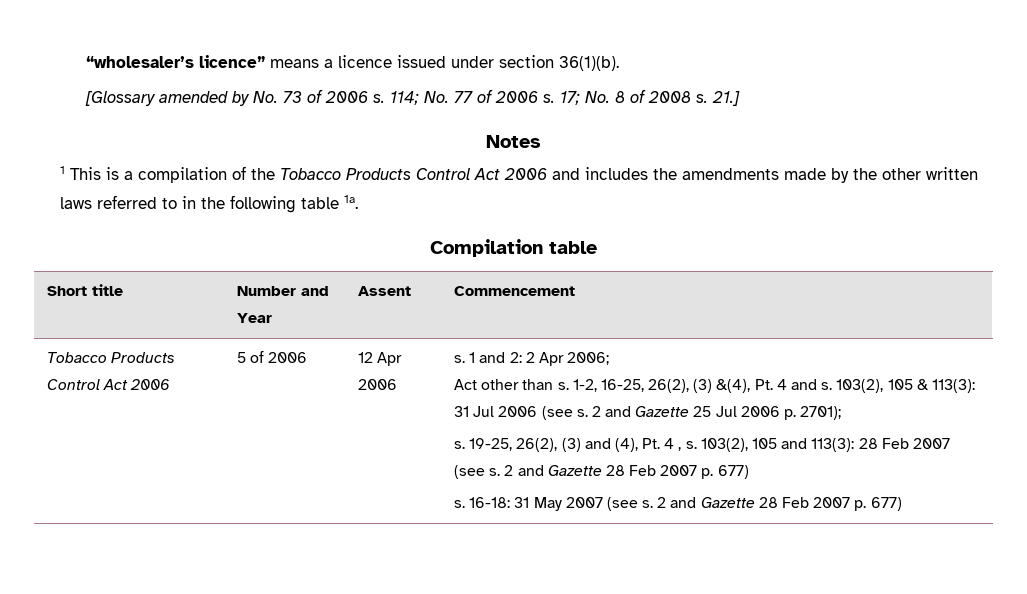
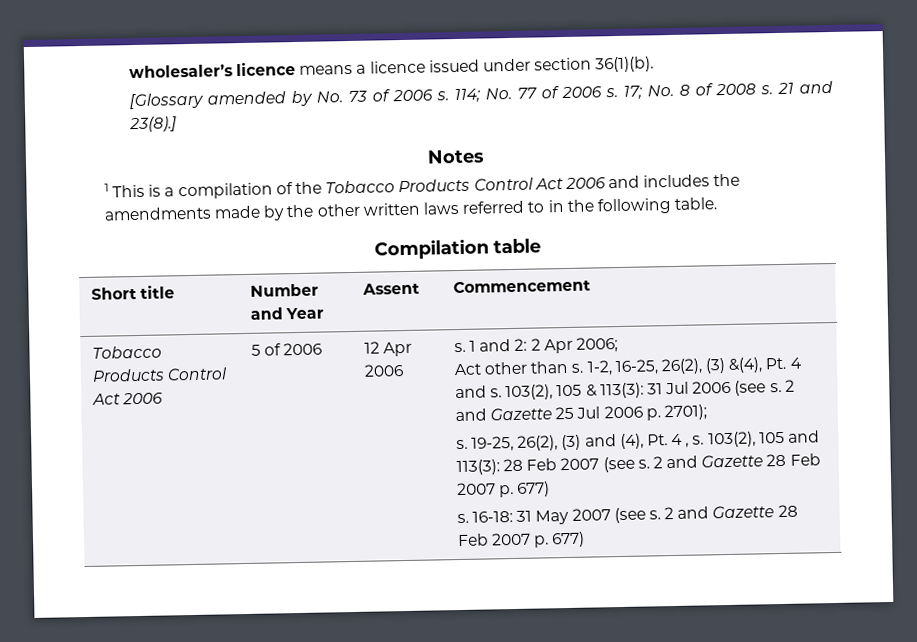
- “wholesaler’s licence” means a licence issued under section 36(1)(b).
+ wholesaler’s licence means a licence issued under section 36(1)(b).
- 21.]
+ 21 and 23(8).]
- 1 This is a compilation of the Tobacco Products Control Act 2006 and includes the amendments made by the other written laws referred to in the following table 1a.
+ 1 This is a compilation of the Tobacco Products Control Act 2006 and includes the amendments made by the other written laws referred to in the following table.

